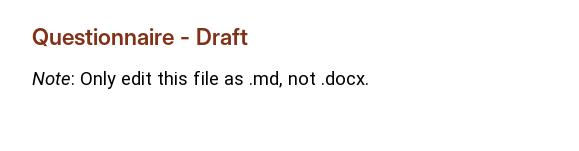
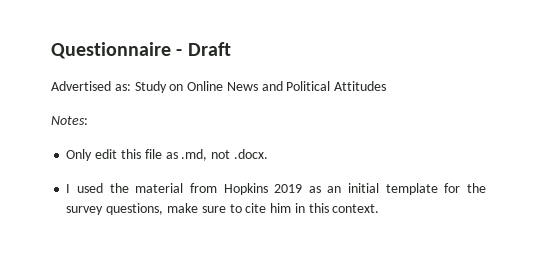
- Note: Only edit this file as .md, not .docx.
+ Advertised as: Study on Online News and Political Attitudes
+ Notes:
+ Only edit this file as .md, not .docx.
+ I used the material from Hopkins 2019 as an initial template for the survey questions, make sure to cite him in this context.

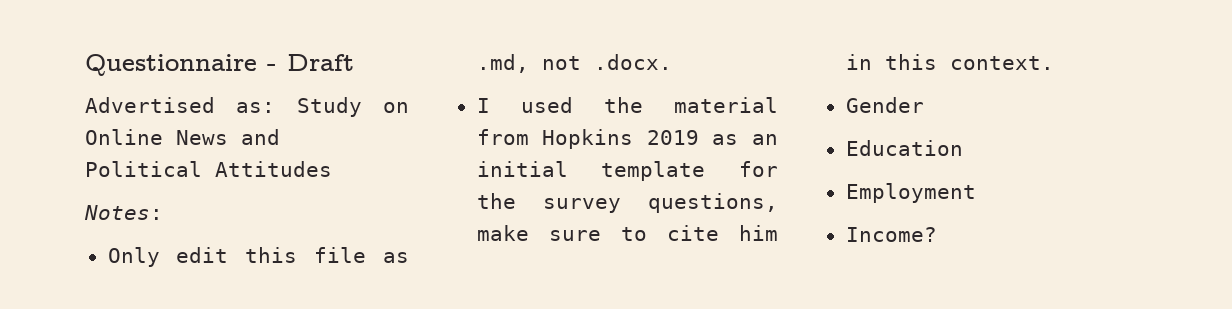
+ Gender
+ Education
+ Employment
+ Income?

